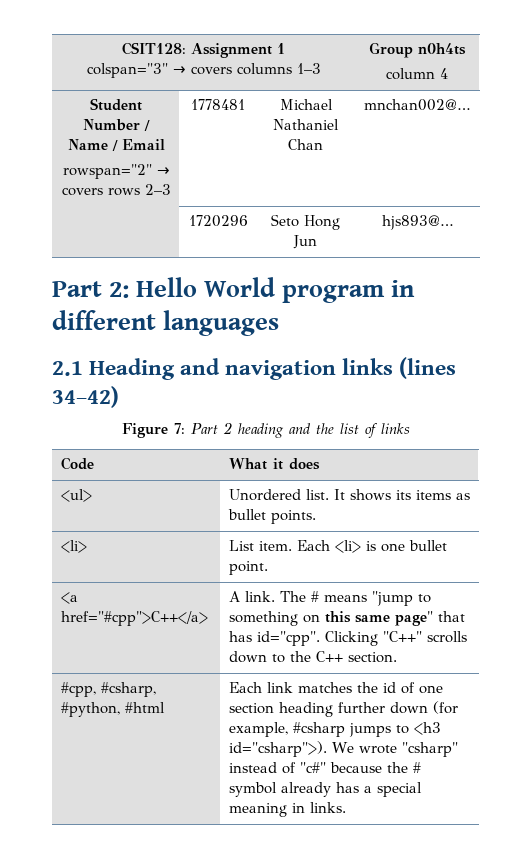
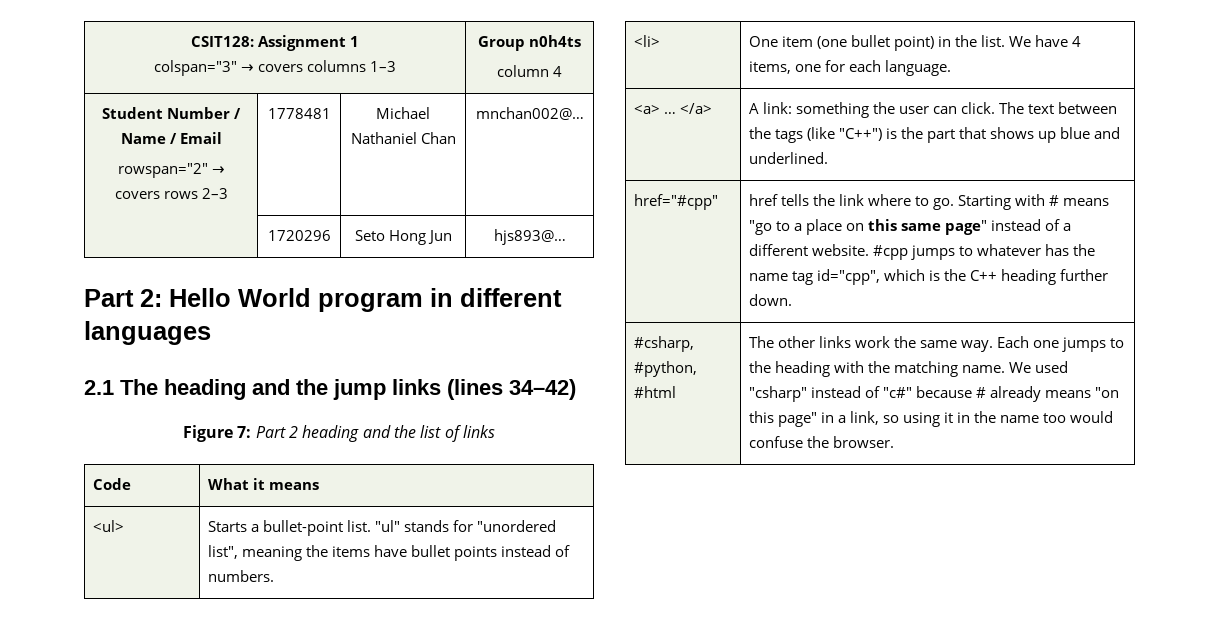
- 2.1 Heading and navigation links (lines 34–42)
+ 2.1 The heading and the jump links (lines 34–42)
- Code | What it does
+ Code | What it means
- <ul> | Unordered list. It shows its items as bullet points.
- <li> | List item. Each <li> is one bullet point.
- <a href="#cpp">C++</a> | A link. The # means "jump to something on this same page" that has id="cpp". Clicking "C++" scrolls down to the C++ section.
- #cpp, #csharp, #python, #html | Each link matches the id of one section heading further down (for example, #csharp jumps to <h3 id="csharp">). We wrote "csharp" instead of "c#" because the # symbol already has a special meaning in links.
+ <ul> | Starts a bullet-point list. "ul" stands for "unordered list", meaning the items have bullet points instead of numbers.
+ <li> | One item (one bullet point) in the list. We have 4 items, one for each language.
+ <a> … </a> | A link: something the user can click. The text between the tags (like "C++") is the part that shows up blue and underlined.
+ href="#cpp" | href tells the link where to go. Starting with # means "go to a place on this same page" instead of a different website. #cpp jumps to whatever has the name tag id="cpp", which is the C++ heading further down.
+ #csharp, #python, #html | The other links work the same way. Each one jumps to the heading with the matching name. We used "csharp" instead of "c#" because # already means "on this page" in a link, so using it in the name too would confuse the browser.

